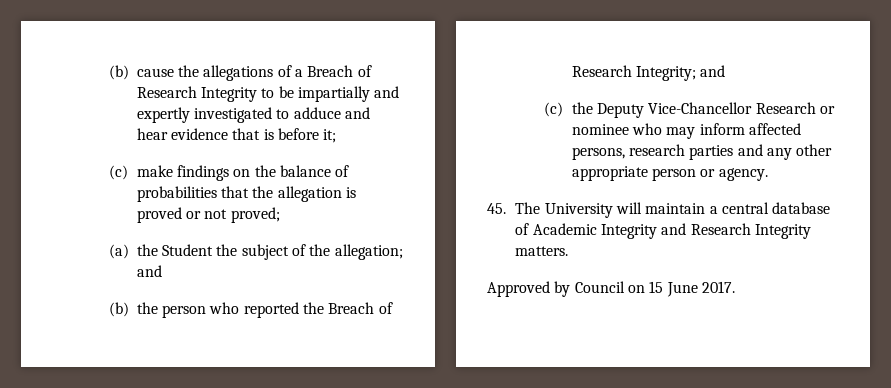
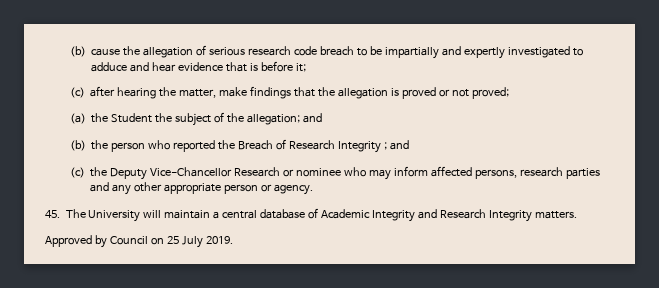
- (b) cause the allegations of a Breach of Research Integrity to be impartially and expertly investigated to adduce and hear evidence that is before it;
+ (b) cause the allegation of serious research code breach to be impartially and expertly investigated to adduce and hear evidence that is before it;
- (c) make findings on the balance of probabilities that the allegation is proved or not proved;
+ (c) after hearing the matter, make findings that the allegation is proved or not proved;
- (b) the person who reported the Breach of Research Integrity; and
+ (b) the person who reported the Breach of Research Integrity ; and
- Approved by Council on 15 June 2017.
+ Approved by Council on 25 July 2019.

